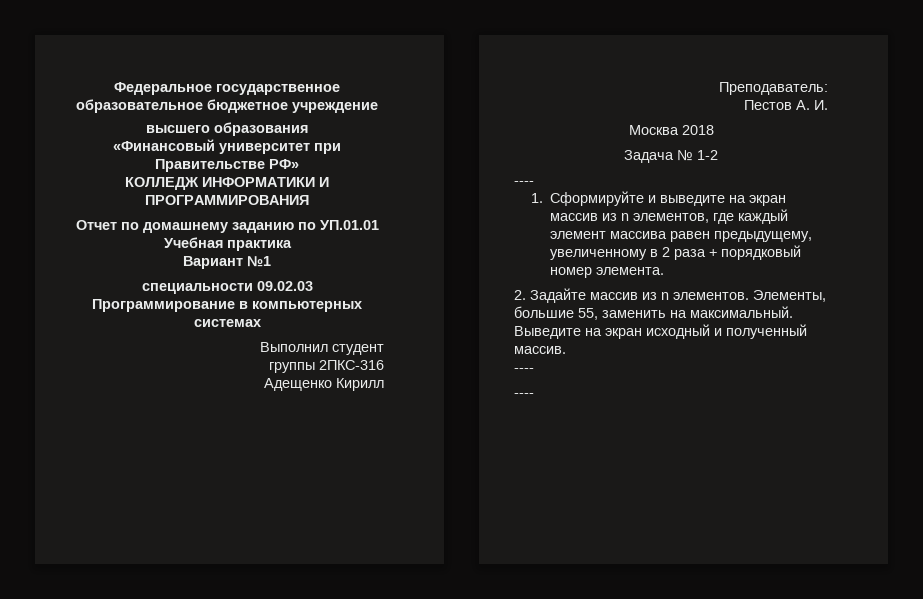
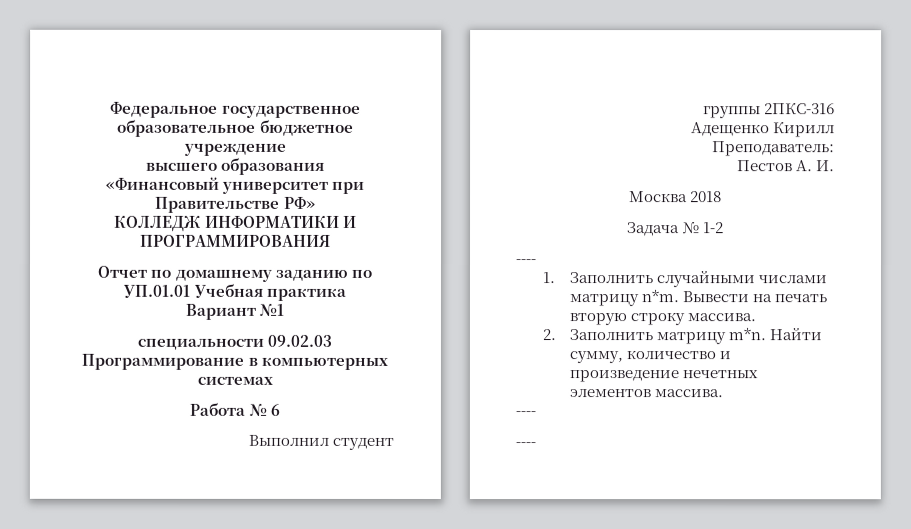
+ Работа № 6
- 1. Сформируйте и выведите на экран массив из n элементов, где каждый элемент массива равен предыдущему, увеличенному в 2 раза + порядковый номер элемента.
- 2. Задайте массив из n элементов. Элементы, большие 55, заменить на максимальный. Выведите на экран исходный и полученный массив.
+ 1. Заполнить случайными числами матрицу n*m. Вывести на печать вторую строку массива.
+ 2. Заполнить матрицу m*n. Найти сумму, количество и произведение нечетных элементов массива.

